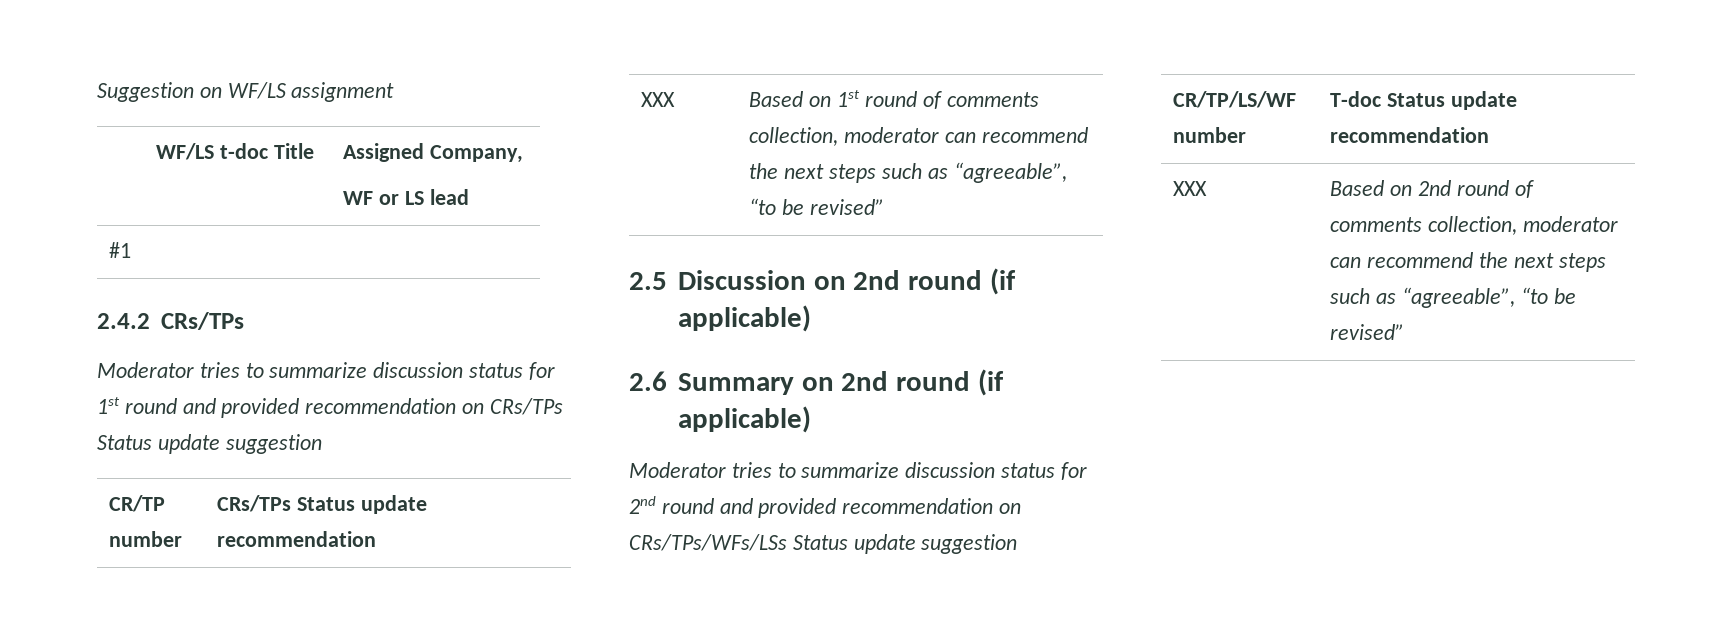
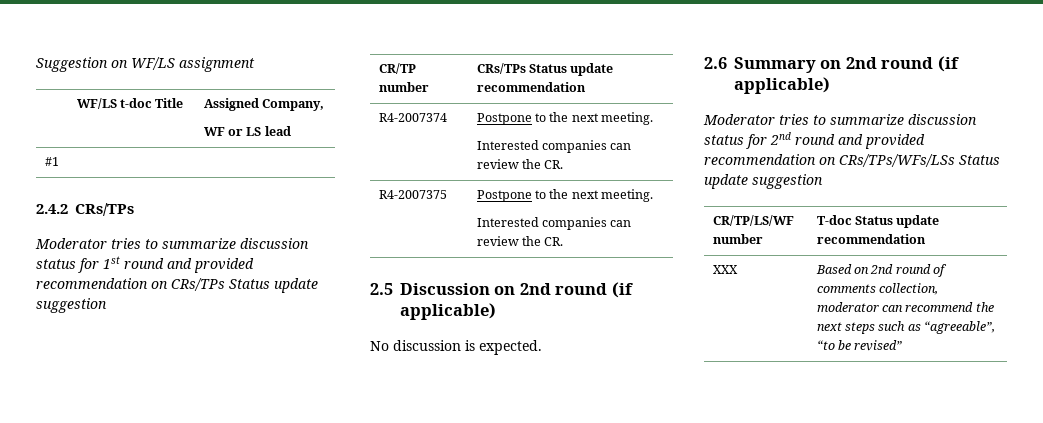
- XXX | Based on 1st round of comments collection, moderator can recommend the next steps such as “agreeable”, “to be revised”
+ R4-2007374 | Postpone to the next meeting.
+ Interested companies can review the CR.
+ R4-2007375 | Postpone to the next meeting.
+ Interested companies can review the CR.
+ No discussion is expected.

